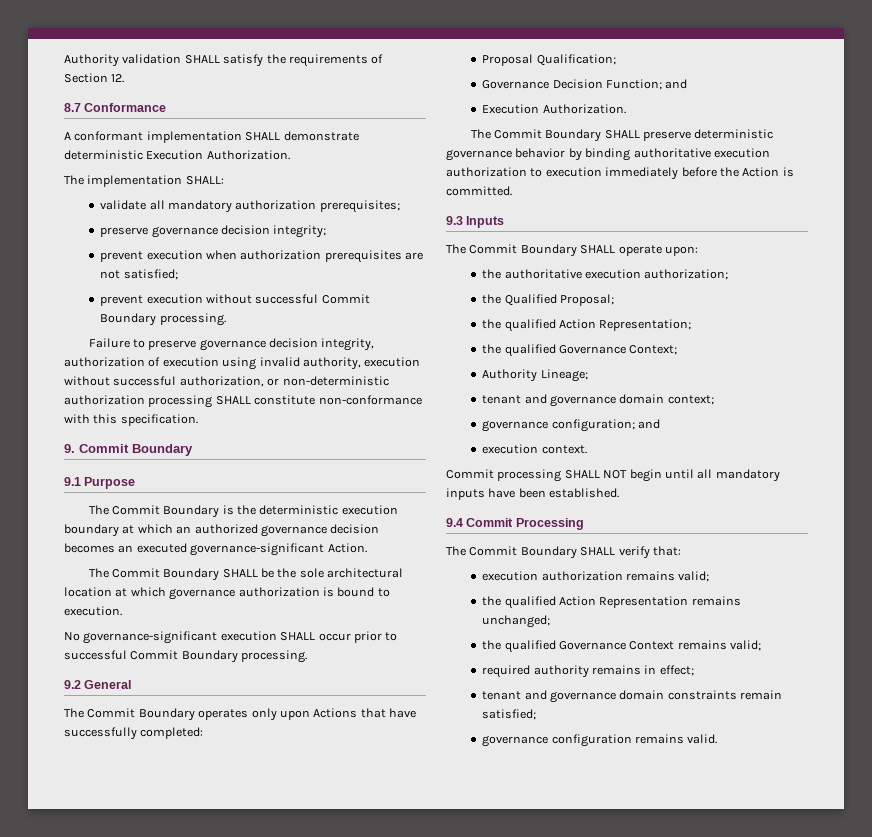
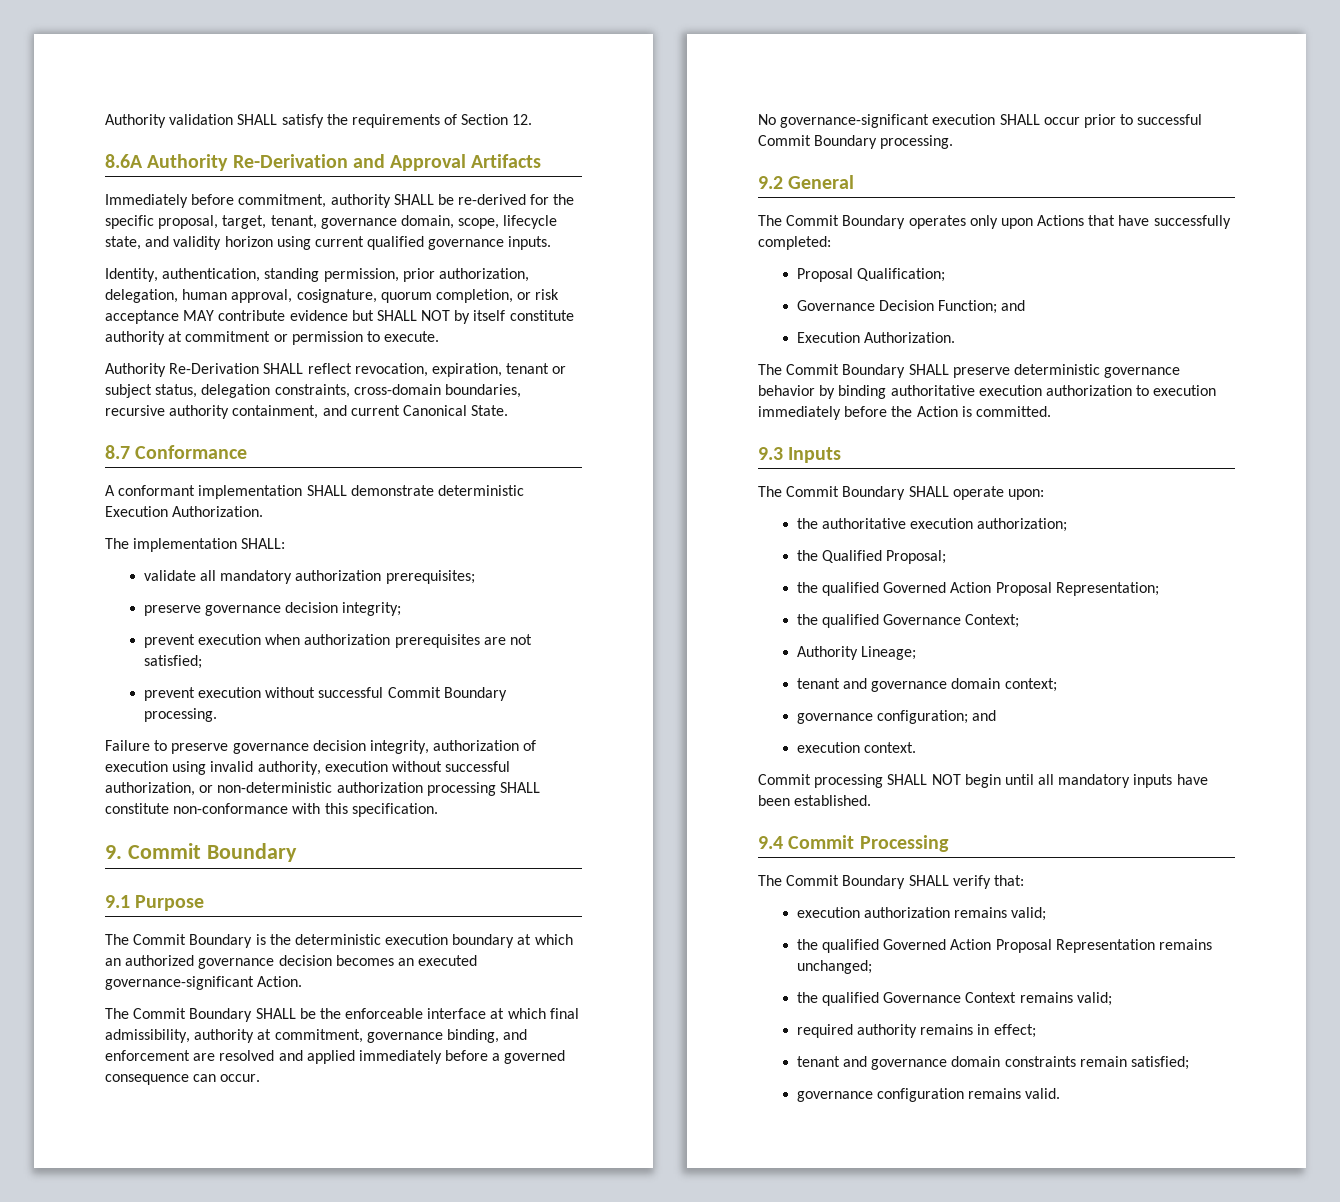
+ 8.6A Authority Re-Derivation and Approval Artifacts
+ Immediately before commitment, authority SHALL be re-derived for the specific proposal, target, tenant, governance domain, scope, lifecycle state, and validity horizon using current qualified governance inputs.
+ Identity, authentication, standing permission, prior authorization, delegation, human approval, cosignature, quorum completion, or risk acceptance MAY contribute evidence but SHALL NOT by itself constitute authority at commitment or permission to execute.
+ Authority Re-Derivation SHALL reflect revocation, expiration, tenant or subject status, delegation constraints, cross-domain boundaries, recursive authority containment, and current Canonical State.
- The Commit Boundary SHALL be the sole architectural location at which governance authorization is bound to execution.
+ The Commit Boundary SHALL be the enforceable interface at which final admissibility, authority at commitment, governance binding, and enforcement are resolved and applied immediately before a governed consequence can occur.
- the qualified Action Representation;
+ the qualified Governed Action Proposal Representation;
- the qualified Action Representation remains unchanged;
+ the qualified Governed Action Proposal Representation remains unchanged;

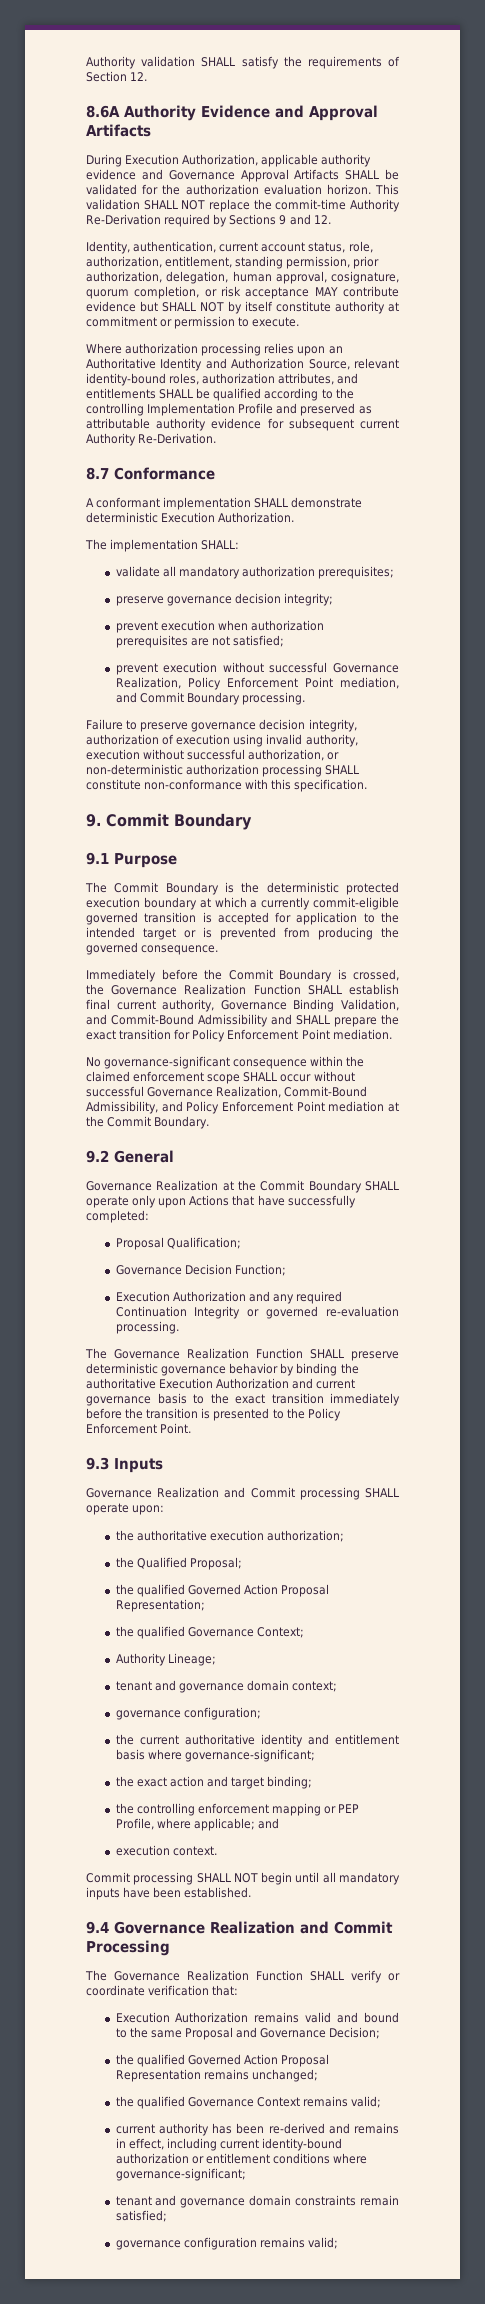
- 8.6A Authority Re-Derivation and Approval Artifacts
+ 8.6A Authority Evidence and Approval Artifacts
- Immediately before commitment, authority SHALL be re-derived for the specific proposal, target, tenant, governance domain, scope, lifecycle state, and validity horizon using current qualified governance inputs.
- Identity, authentication, standing permission, prior authorization, delegation, human approval, cosignature, quorum completion, or risk acceptance MAY contribute evidence but SHALL NOT by itself constitute authority at commitment or permission to execute.
+ During Execution Authorization, applicable authority evidence and Governance Approval Artifacts SHALL be validated for the authorization evaluation horizon. This validation SHALL NOT replace the commit-time Authority Re-Derivation required by Sections 9 and 12.
+ Identity, authentication, current account status, role, authorization, entitlement, standing permission, prior authorization, delegation, human approval, cosignature, quorum completion, or risk acceptance MAY contribute evidence but SHALL NOT by itself constitute authority at commitment or permission to execute.
- Authority Re-Derivation SHALL reflect revocation, expiration, tenant or subject status, delegation constraints, cross-domain boundaries, recursive authority containment, and current Canonical State.
+ Where authorization processing relies upon an Authoritative Identity and Authorization Source, relevant identity-bound roles, authorization attributes, and entitlements SHALL be qualified according to the controlling Implementation Profile and preserved as attributable authority evidence for subsequent current Authority Re-Derivation.
- prevent execution without successful Commit Boundary processing.
+ prevent execution without successful Governance Realization, Policy Enforcement Point mediation, and Commit Boundary processing.
- The Commit Boundary is the deterministic execution boundary at which an authorized governance decision becomes an executed governance-significant Action.
- The Commit Boundary SHALL be the enforceable interface at which final admissibility, authority at commitment, governance binding, and enforcement are resolved and applied immediately before a governed consequence can occur.
- No governance-significant execution SHALL occur prior to successful Commit Boundary processing.
+ The Commit Boundary is the deterministic protected execution boundary at which a currently commit-eligible governed transition is accepted for application to the intended target or is prevented from producing the governed consequence.
+ Immediately before the Commit Boundary is crossed, the Governance Realization Function SHALL establish final current authority, Governance Binding Validation, and Commit-Bound Admissibility and SHALL prepare the exact transition for Policy Enforcement Point mediation.
+ No governance-significant consequence within the claimed enforcement scope SHALL occur without successful Governance Realization, Commit-Bound Admissibility, and Policy Enforcement Point mediation at the Commit Boundary.
  9.2 General
- The Commit Boundary operates only upon Actions that have successfully completed:
+ Governance Realization at the Commit Boundary SHALL operate only upon Actions that have successfully completed:
- Governance Decision Function; and
- Execution Authorization.
- The Commit Boundary SHALL preserve deterministic governance behavior by binding authoritative execution authorization to execution immediately before the Action is committed.
+ Governance Decision Function;
+ Execution Authorization and any required Continuation Integrity or governed re-evaluation processing.
+ The Governance Realization Function SHALL preserve deterministic governance behavior by binding the authoritative Execution Authorization and current governance basis to the exact transition immediately before the transition is presented to the Policy Enforcement Point.
  9.3 Inputs
- The Commit Boundary SHALL operate upon:
+ Governance Realization and Commit processing SHALL operate upon:
- governance configuration; and
+ governance configuration;
+ the current authoritative identity and entitlement basis where governance-significant;
+ the exact action and target binding;
+ the controlling enforcement mapping or PEP Profile, where applicable; and
- 9.4 Commit Processing
+ 9.4 Governance Realization and Commit Processing
- The Commit Boundary SHALL verify that:
- execution authorization remains valid;
+ The Governance Realization Function SHALL verify or coordinate verification that:
+ Execution Authorization remains valid and bound to the same Proposal and Governance Decision;
- required authority remains in effect;
+ current authority has been re-derived and remains in effect, including current identity-bound authorization or entitlement conditions where governance-significant;
- governance configuration remains valid.
+ governance configuration remains valid;

